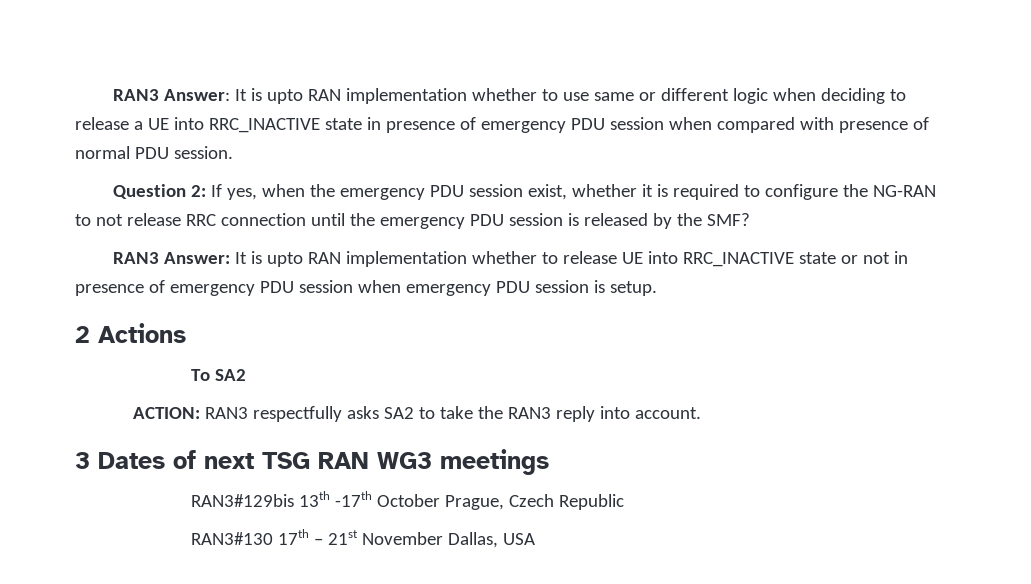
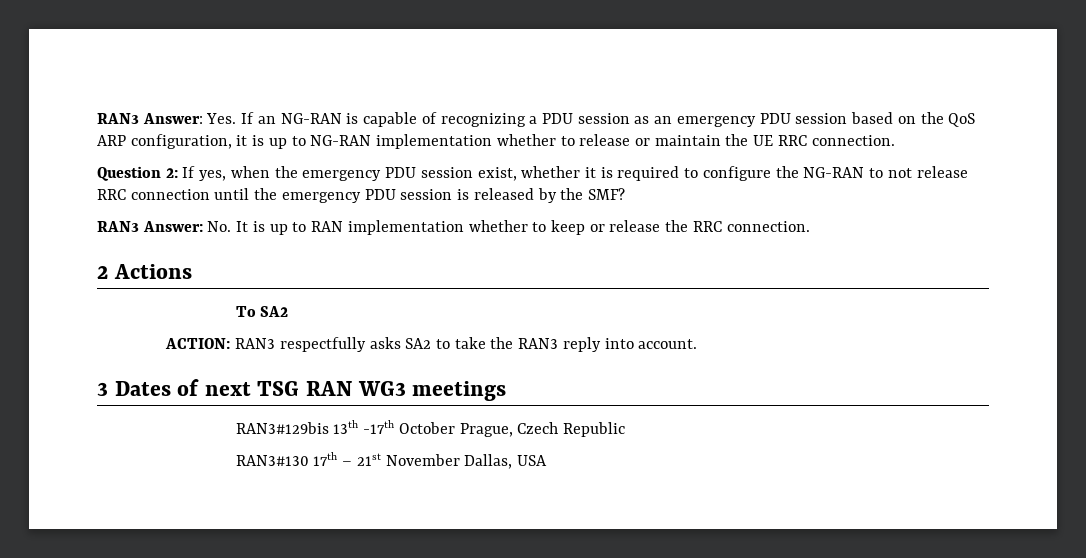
- RAN3 Answer: It is upto RAN implementation whether to use same or different logic when deciding to release a UE into RRC_INACTIVE state in presence of emergency PDU session when compared with presence of normal PDU session.
+ RAN3 Answer: Yes. If an NG-RAN is capable of recognizing a PDU session as an emergency PDU session based on the QoS ARP configuration, it is up to NG-RAN implementation whether to release or maintain the UE RRC connection.
- RAN3 Answer: It is upto RAN implementation whether to release UE into RRC_INACTIVE state or not in presence of emergency PDU session when emergency PDU session is setup.
+ RAN3 Answer: No. It is up to RAN implementation whether to keep or release the RRC connection.

